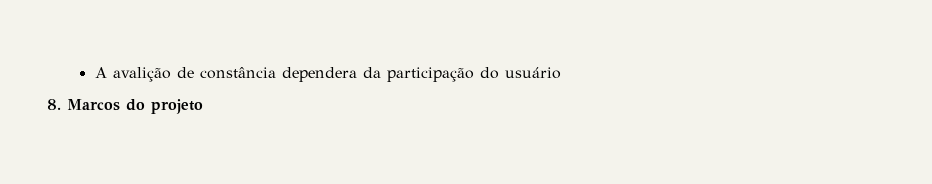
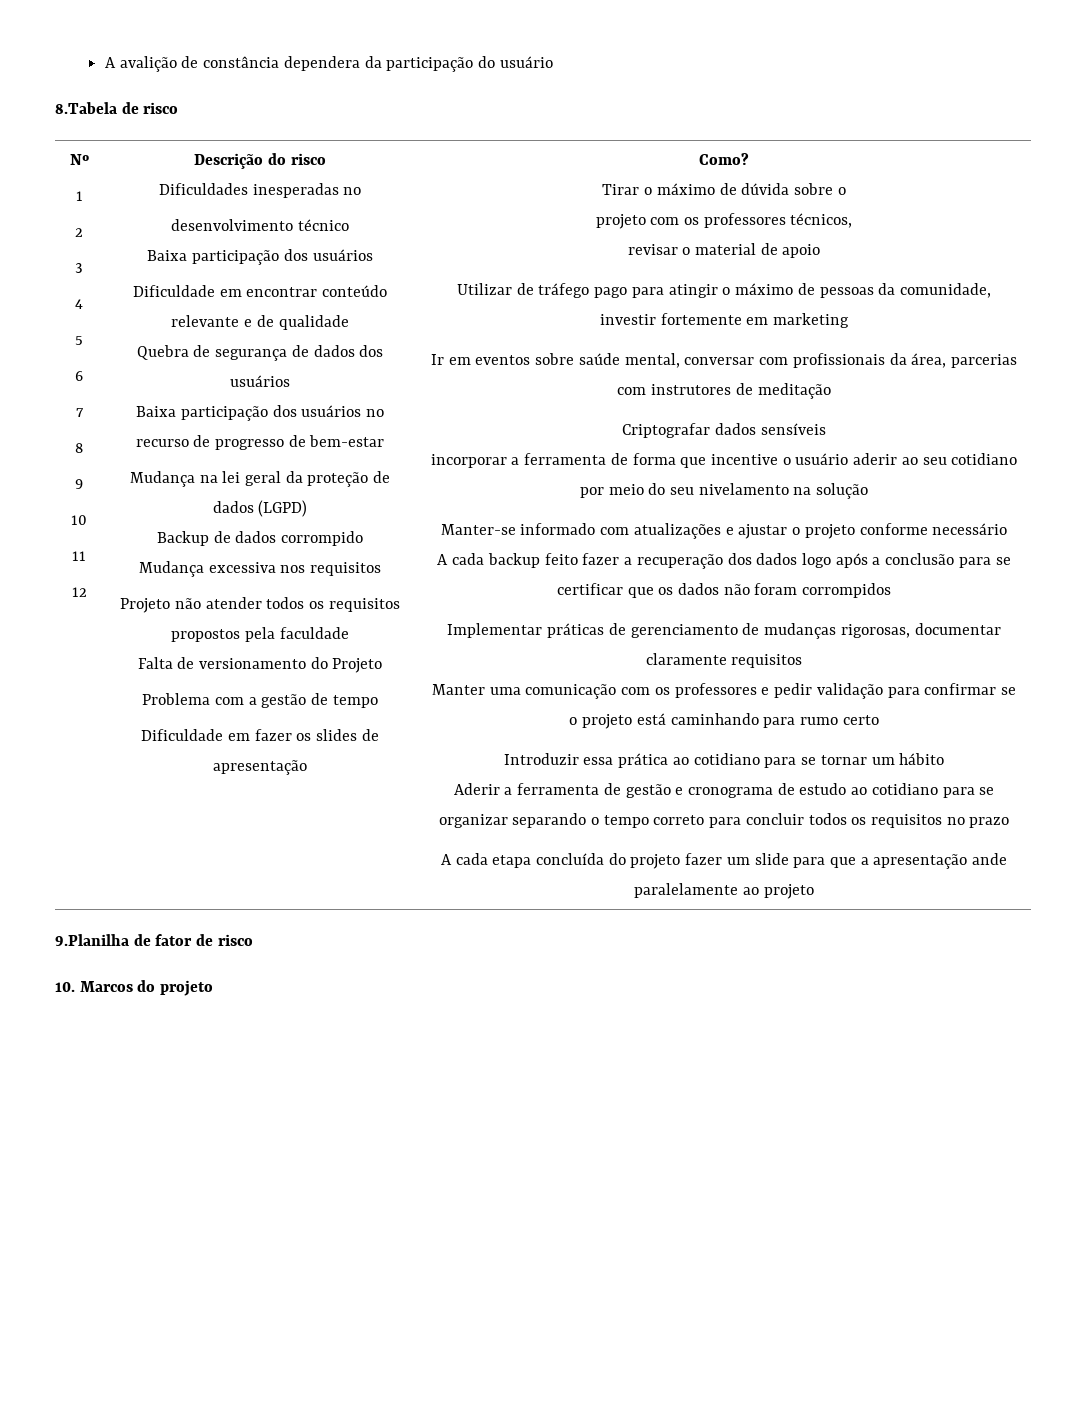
- 8. Marcos do projeto
+ 8.Tabela de risco
+ Nº
+ 1
+ 2
+ 3
+ 4
+ 5
+ 6
+ 7
+ 8
+ 9
+ 10
+ 11
+ 12 | Descrição do risco
+ Dificuldades inesperadas no
+ desenvolvimento técnico
+ Baixa participação dos usuários
+ Dificuldade em encontrar conteúdo relevante e de qualidade
+ Quebra de segurança de dados dos usuários
+ Baixa participação dos usuários no recurso de progresso de bem-estar
+ Mudança na lei geral da proteção de dados (LGPD)
+ Backup de dados corrompido
+ Mudança excessiva nos requisitos
+ Projeto não atender todos os requisitos propostos pela faculdade
+ Falta de versionamento do Projeto
+ Problema com a gestão de tempo
+ Dificuldade em fazer os slides de apresentação | Como?
+ Tirar o máximo de dúvida sobre o
+ projeto com os professores técnicos,
+ revisar o material de apoio
+ Utilizar de tráfego pago para atingir o máximo de pessoas da comunidade, investir fortemente em marketing
+ Ir em eventos sobre saúde mental, conversar com profissionais da área, parcerias com instrutores de meditação
+ Criptografar dados sensíveis
+ incorporar a ferramenta de forma que incentive o usuário aderir ao seu cotidiano por meio do seu nivelamento na solução
+ Manter-se informado com atualizações e ajustar o projeto conforme necessário
+ A cada backup feito fazer a recuperação dos dados logo após a conclusão para se certificar que os dados não foram corrompidos
+ Implementar práticas de gerenciamento de mudanças rigorosas, documentar claramente requisitos
+ Manter uma comunicação com os professores e pedir validação para confirmar se o projeto está caminhando para rumo certo
+ Introduzir essa prática ao cotidiano para se tornar um hábito
+ Aderir a ferramenta de gestão e cronograma de estudo ao cotidiano para se organizar separando o tempo correto para concluir todos os requisitos no prazo
+ A cada etapa concluída do projeto fazer um slide para que a apresentação ande paralelamente ao projeto
+ 9.Planilha de fator de risco
+ 10. Marcos do projeto

